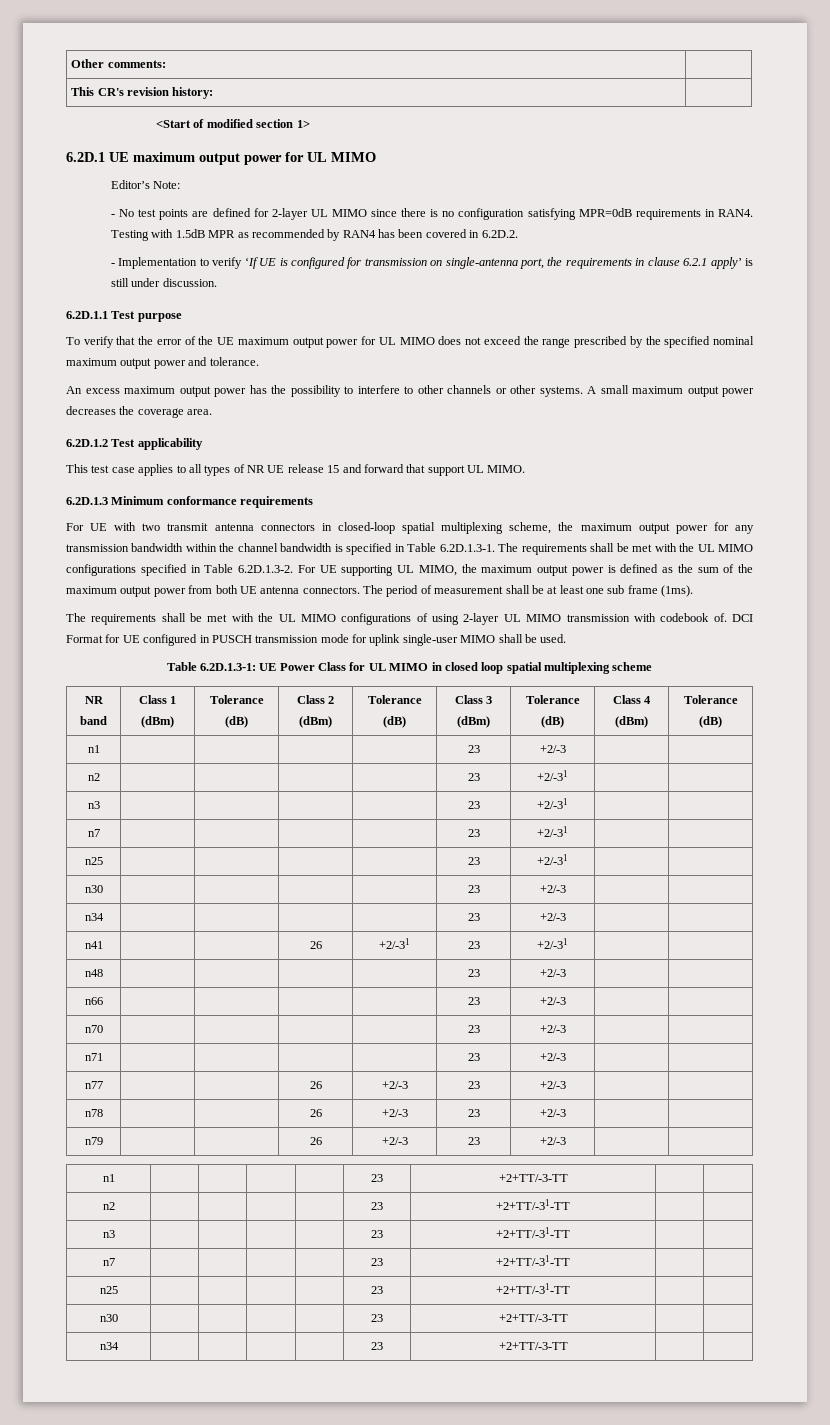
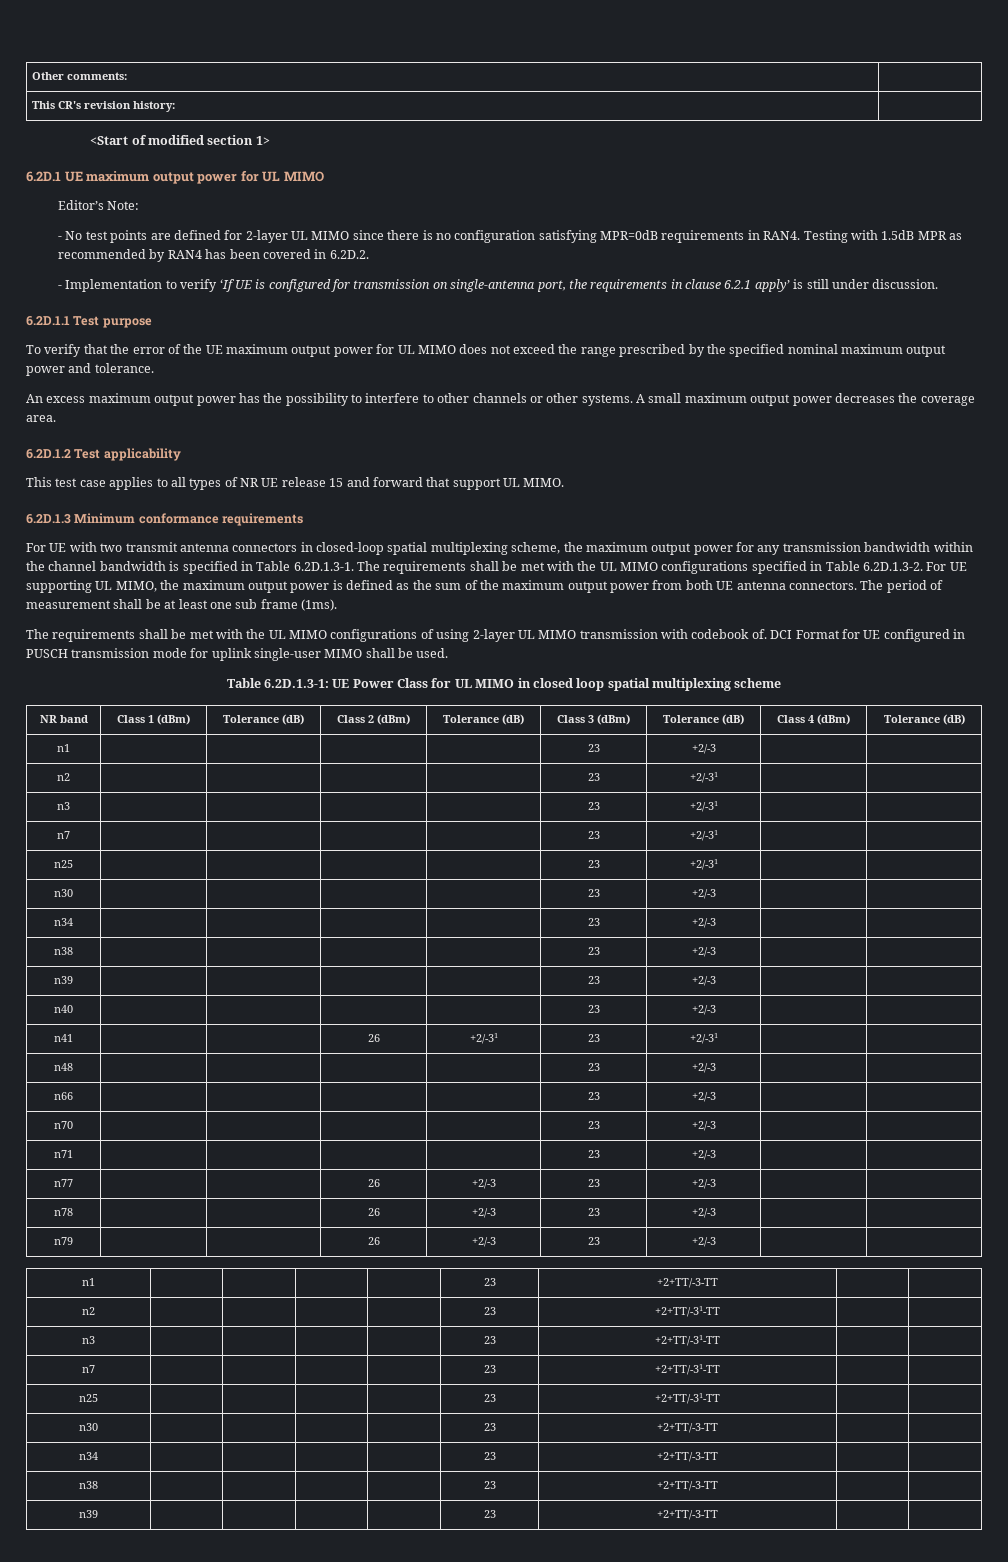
+ n38 | | | | | 23 | +2/-3 | |
+ n39 | | | | | 23 | +2/-3 | |
+ n40 | | | | | 23 | +2/-3 | |
+ n38 | | | | | 23 | +2+TT/-3-TT | |
+ n39 | | | | | 23 | +2+TT/-3-TT | |

